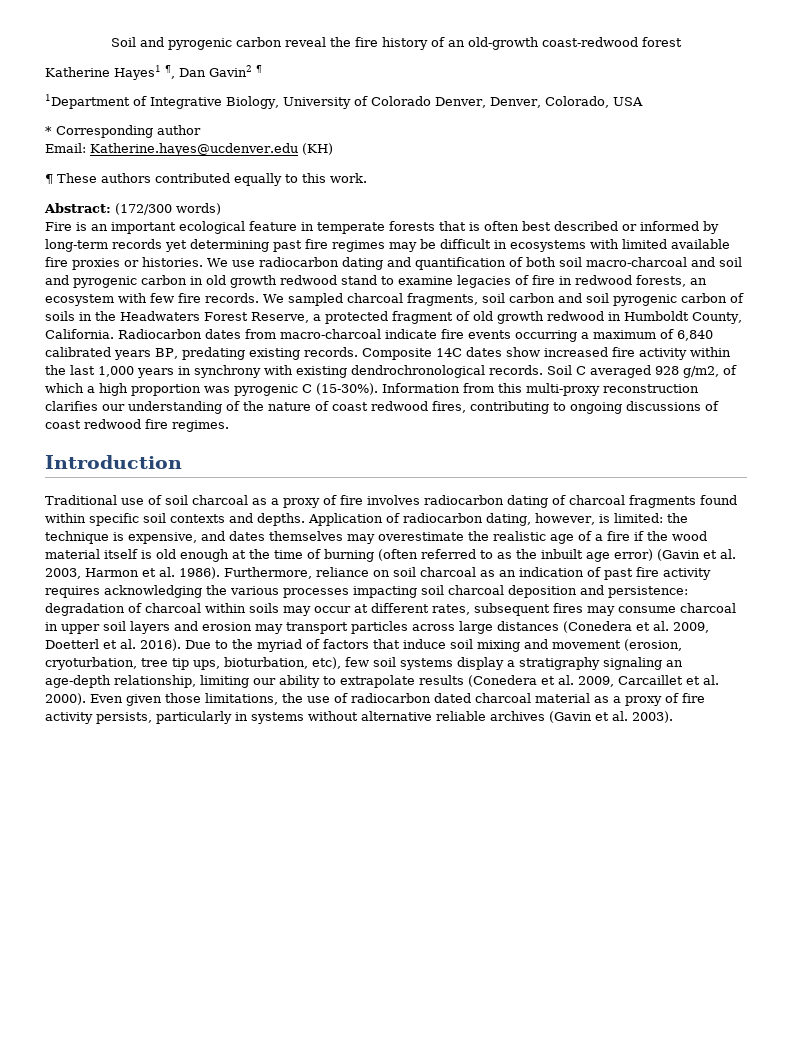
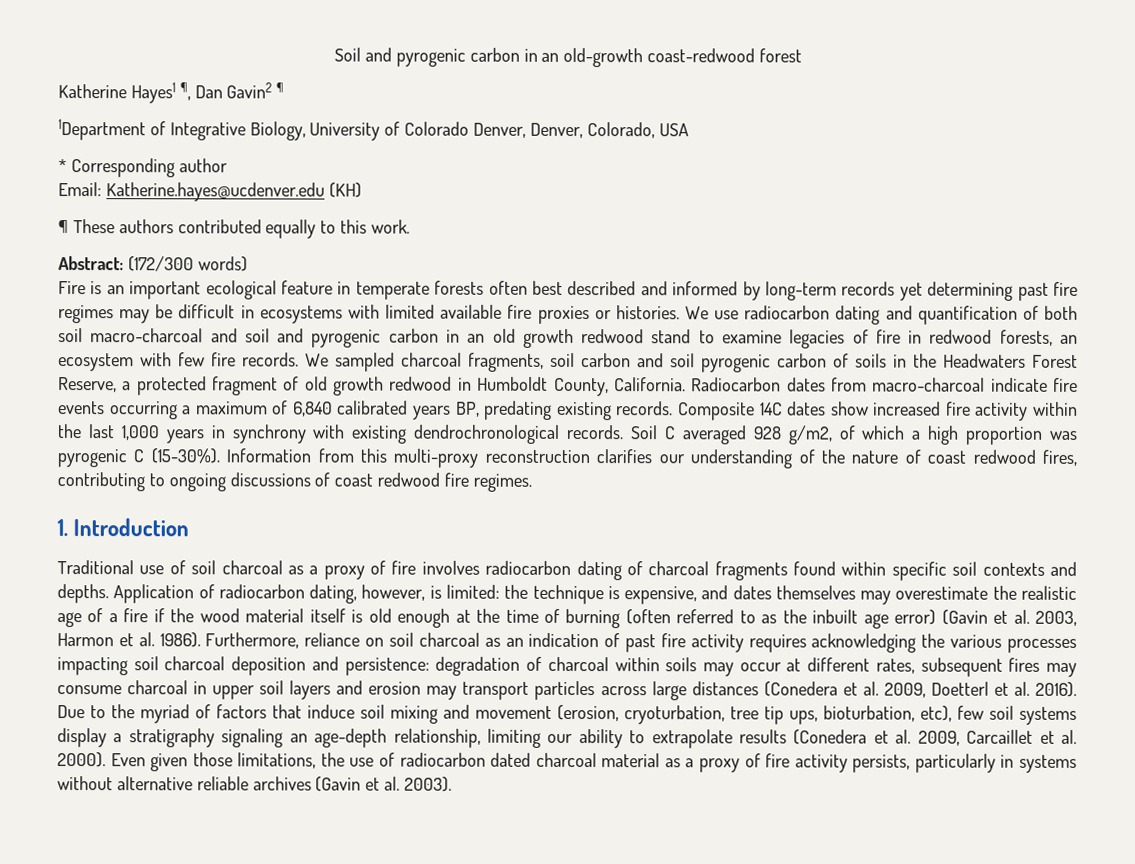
- Soil and pyrogenic carbon reveal the fire history of an old-growth coast-redwood forest
+ Soil and pyrogenic carbon in an old-growth coast-redwood forest
- Fire is an important ecological feature in temperate forests that is often best described or informed by long-term records yet determining past fire regimes may be difficult in ecosystems with limited available fire proxies or histories.
+ Fire is an important ecological feature in temperate forests often best described and informed by long-term records yet determining past fire regimes may be difficult in ecosystems with limited available fire proxies or histories.
- We use radiocarbon dating and quantification of both soil macro-charcoal and soil and pyrogenic carbon in old growth redwood stand to examine legacies of fire in redwood forests, an ecosystem with few fire records.
+ We use radiocarbon dating and quantification of both soil macro-charcoal and soil and pyrogenic carbon in an old growth redwood stand to examine legacies of fire in redwood forests, an ecosystem with few fire records.
- Introduction
+ 1. Introduction

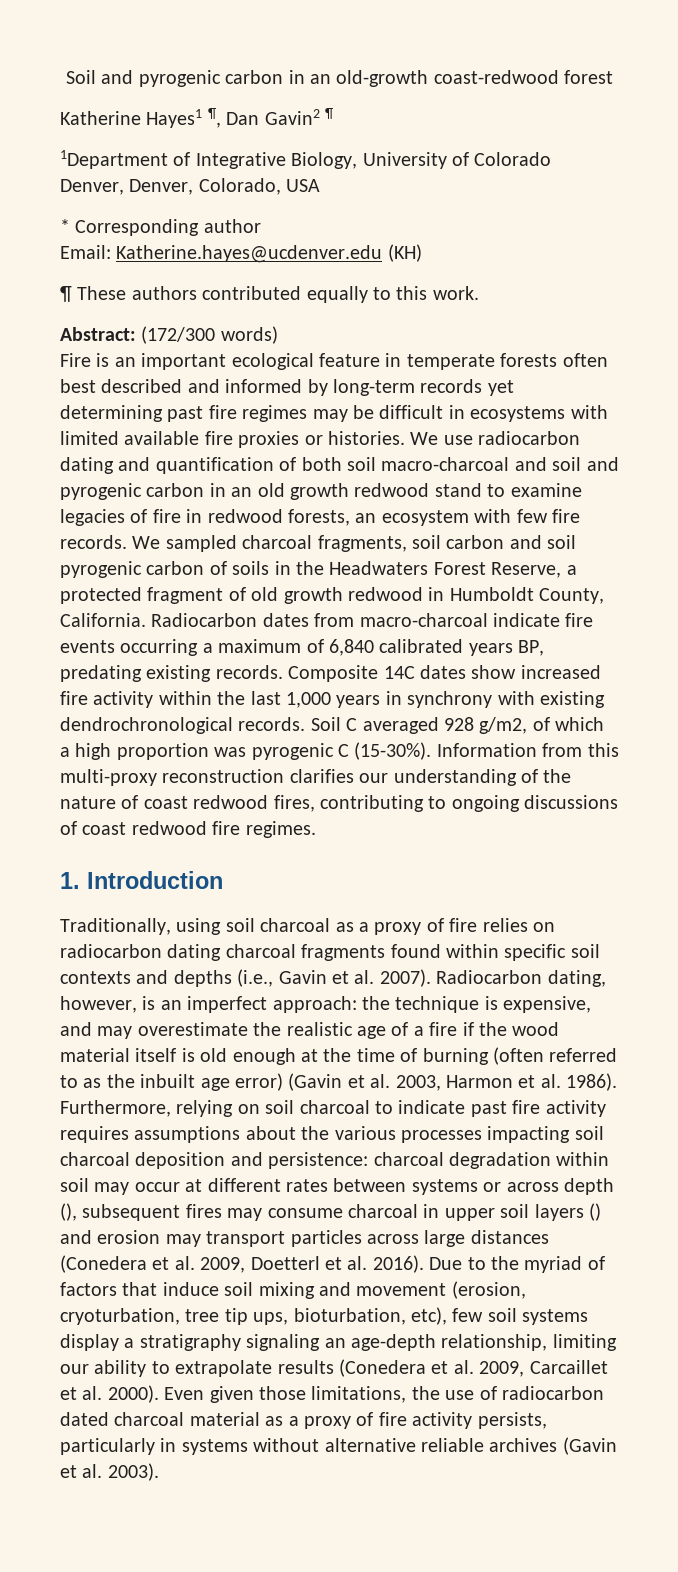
- Traditional use of soil charcoal as a proxy of fire involves radiocarbon dating of charcoal fragments found within specific soil contexts and depths. Application of radiocarbon dating, however, is limited: the technique is expensive, and dates themselves may overestimate the realistic age of a fire if the wood material itself is old enough at the time of burning (often referred to as the inbuilt age error) (Gavin et al. 2003, Harmon et al. 1986).
+ Traditionally, using soil charcoal as a proxy of fire relies on radiocarbon dating charcoal fragments found within specific soil contexts and depths (i.e., Gavin et al. 2007). Radiocarbon dating, however, is an imperfect approach: the technique is expensive, and may overestimate the realistic age of a fire if the wood material itself is old enough at the time of burning (often referred to as the inbuilt age error) (Gavin et al. 2003, Harmon et al. 1986).
- Furthermore, reliance on soil charcoal as an indication of past fire activity requires acknowledging the various processes impacting soil charcoal deposition and persistence: degradation of charcoal within soils may occur at different rates, subsequent fires may consume charcoal in upper soil layers and erosion may transport particles across large distances (Conedera et al. 2009, Doetterl et al. 2016).
+ Furthermore, relying on soil charcoal to indicate past fire activity requires assumptions about the various processes impacting soil charcoal deposition and persistence: charcoal degradation within soil may occur at different rates between systems or across depth (), subsequent fires may consume charcoal in upper soil layers () and erosion may transport particles across large distances (Conedera et al. 2009, Doetterl et al. 2016).

